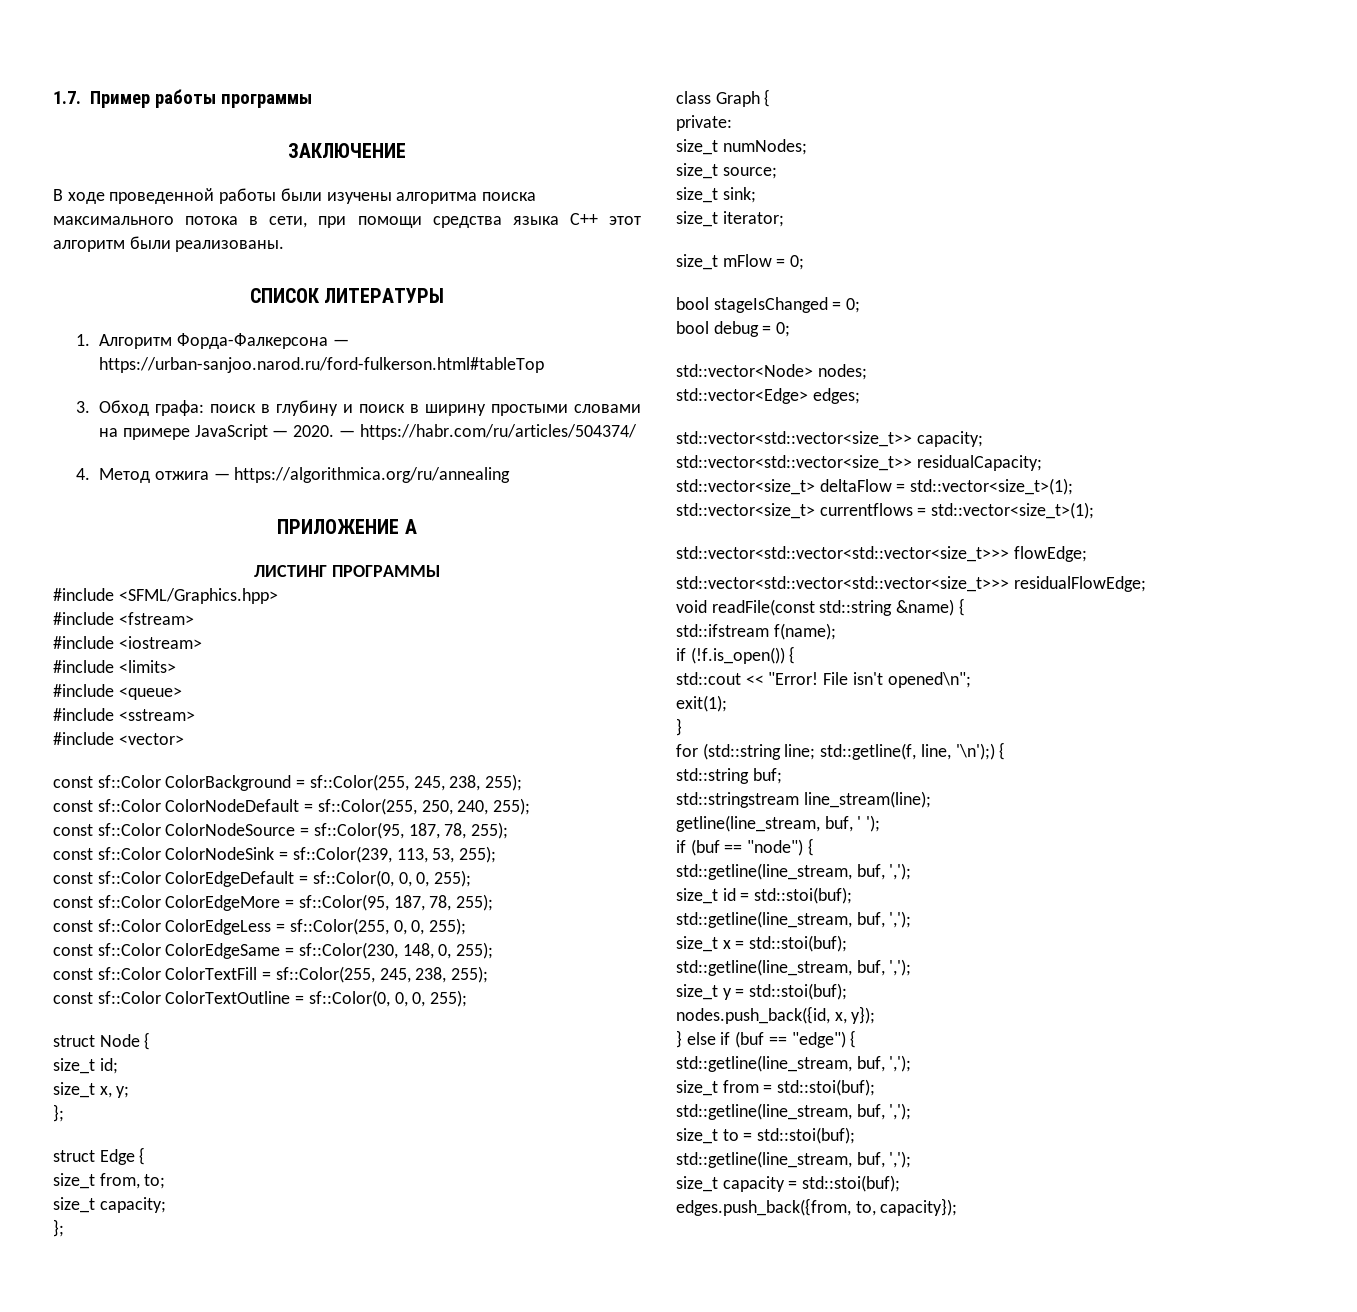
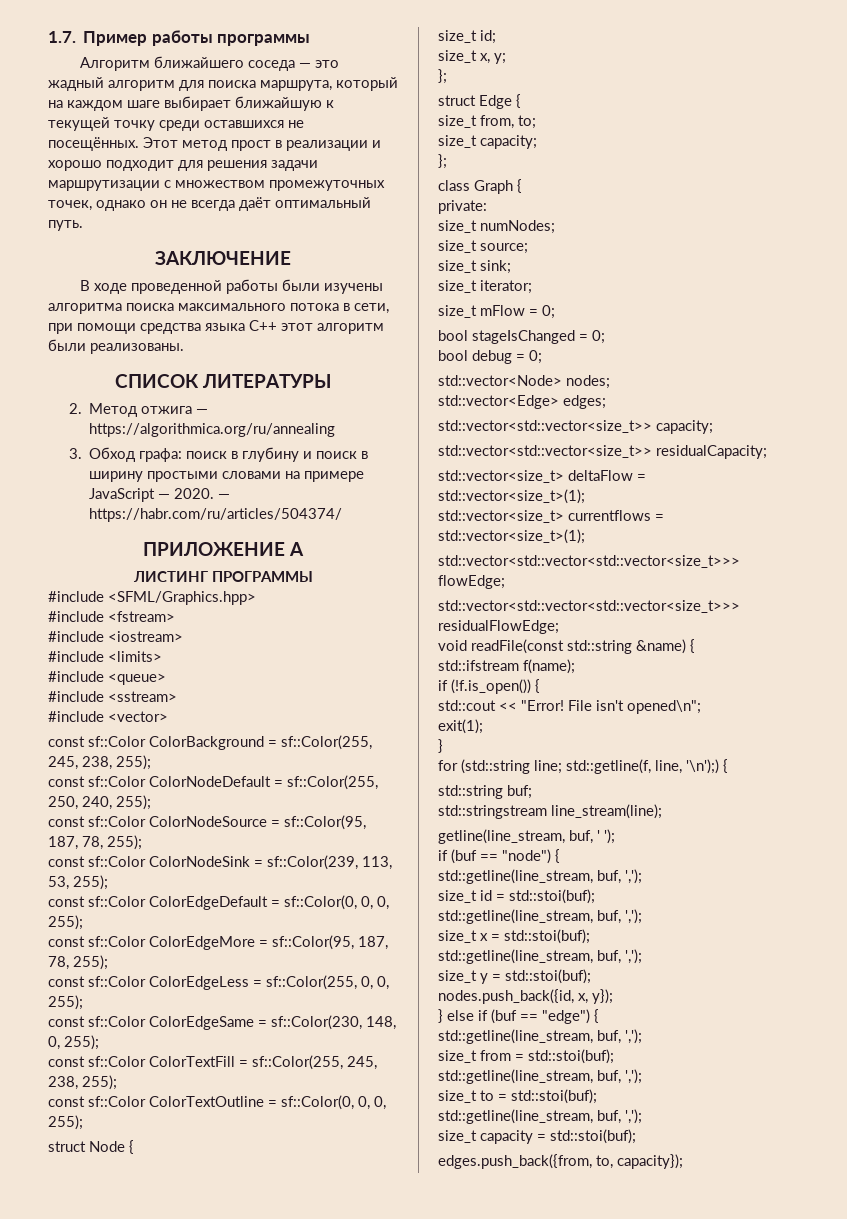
+ Алгоритм ближайшего соседа — это жадный алгоритм для поиска маршрута, который на каждом шаге выбирает ближайшую к текущей точку среди оставшихся не посещённых. Этот метод прост в реализации и хорошо подходит для решения задачи маршрутизации с множеством промежуточных точек, однако он не всегда даёт оптимальный путь.
- 1. Алгоритм Форда-Фалкерсона — https://urban-sanjoo.narod.ru/ford-fulkerson.html#tableTop
+ 2. Метод отжига — https://algorithmica.org/ru/annealing
- 4. Метод отжига — https://algorithmica.org/ru/annealing

